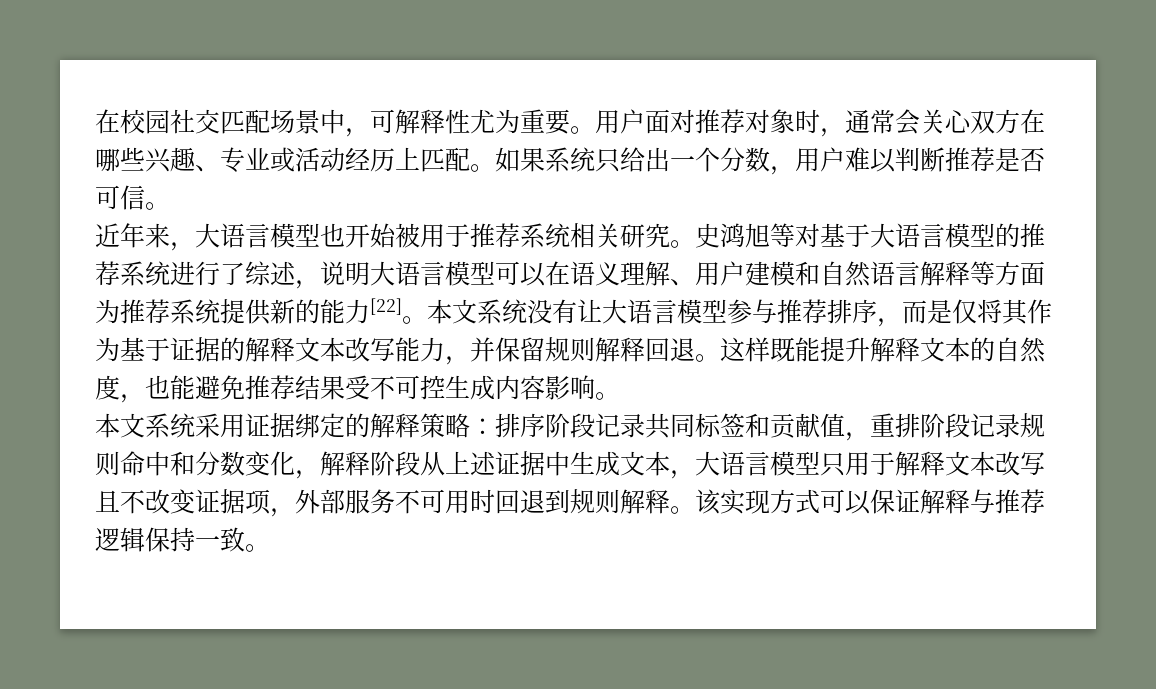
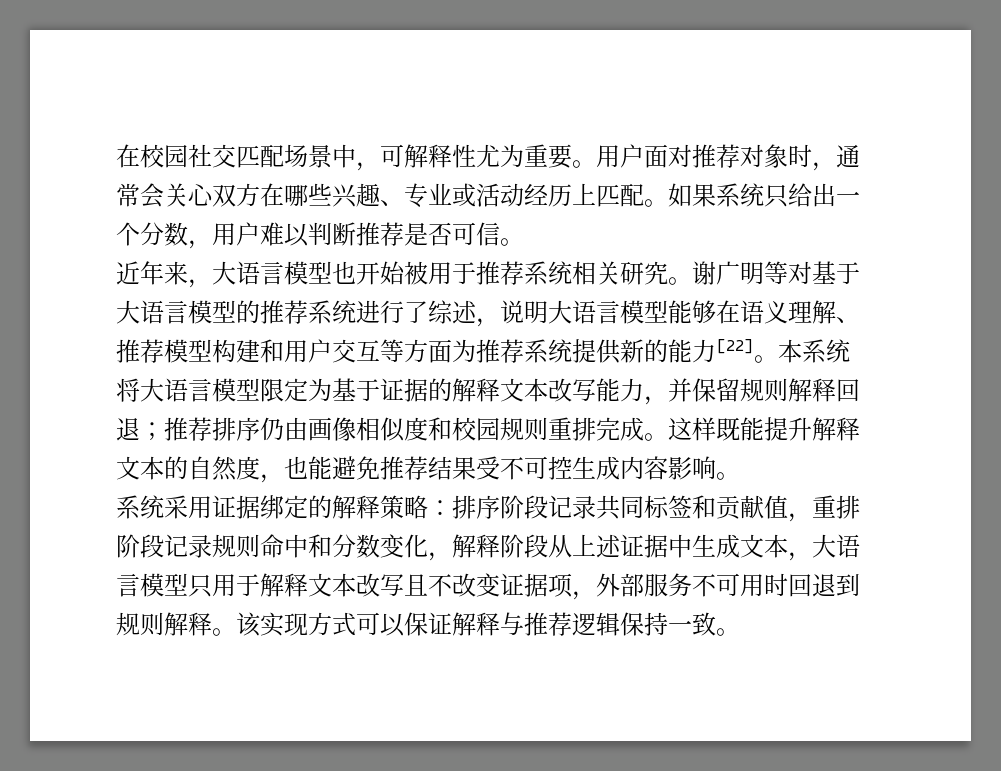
- 史鸿旭等对基于大语言模型的推荐系统进行了综述，说明大语言模型可以在语义理解、用户建模和自然语言解释等方面为推荐系统提供新的能力[22]。
+ 谢广明等对基于大语言模型的推荐系统进行了综述，说明大语言模型能够在语义理解、推荐模型构建和用户交互等方面为推荐系统提供新的能力[22]。
- 本文系统没有让大语言模型参与推荐排序，而是仅将其作为基于证据的解释文本改写能力，并保留规则解释回退。
+ 本系统将大语言模型限定为基于证据的解释文本改写能力，并保留规则解释回退；推荐排序仍由画像相似度和校园规则重排完成。
- 本文系统采用证据绑定的解释策略：排序阶段记录共同标签和贡献值，重排阶段记录规则命中和分数变化，解释阶段从上述证据中生成文本，大语言模型只用于解释文本改写且不改变证据项，外部服务不可用时回退到规则解释。
+ 系统采用证据绑定的解释策略：排序阶段记录共同标签和贡献值，重排阶段记录规则命中和分数变化，解释阶段从上述证据中生成文本，大语言模型只用于解释文本改写且不改变证据项，外部服务不可用时回退到规则解释。

